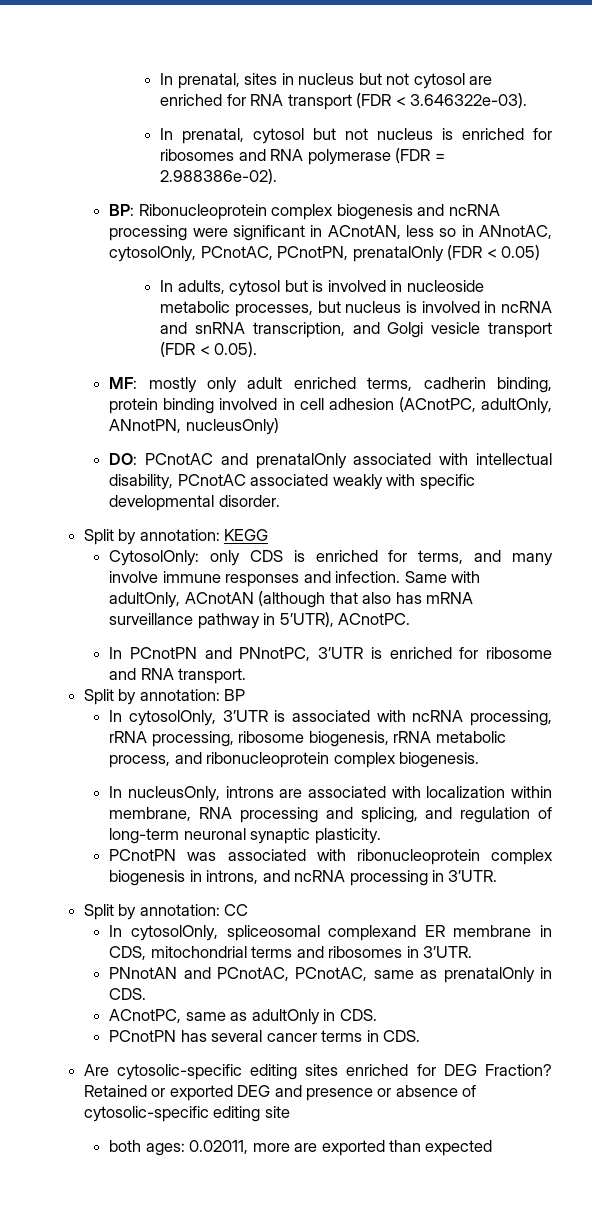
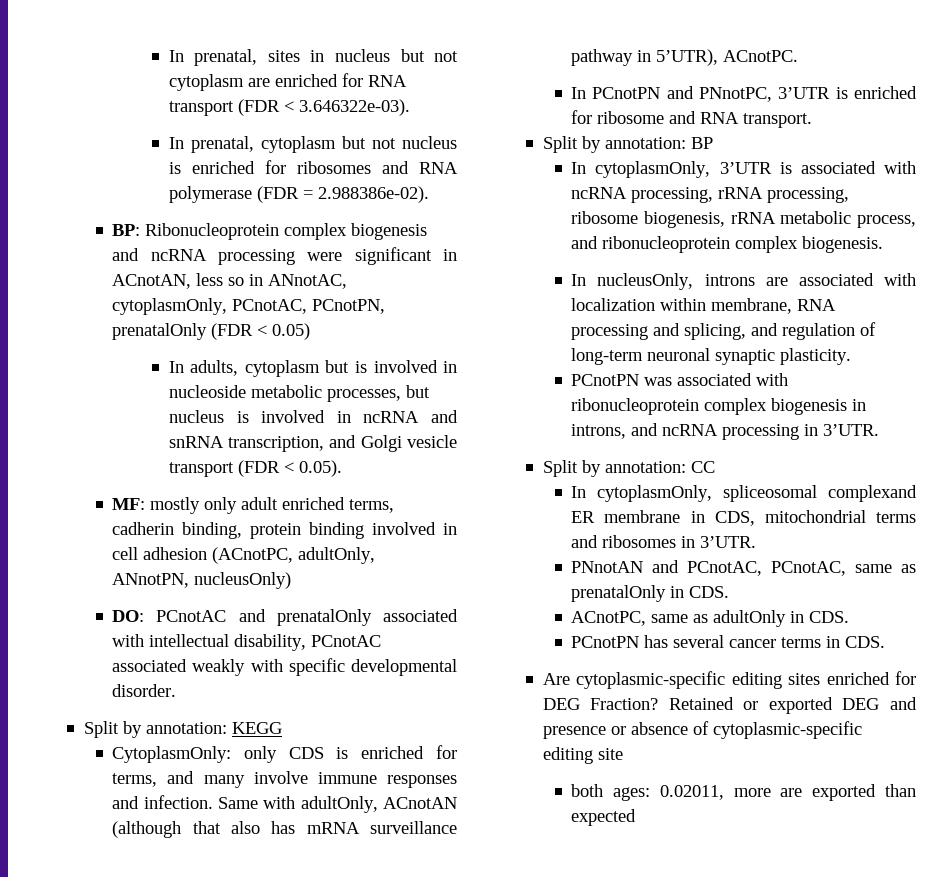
- In prenatal, sites in nucleus but not cytosol are enriched for RNA transport (FDR < 3.646322e-03).
+ In prenatal, sites in nucleus but not cytoplasm are enriched for RNA transport (FDR < 3.646322e-03).
- In prenatal, cytosol but not nucleus is enriched for ribosomes and RNA polymerase (FDR = 2.988386e-02).
+ In prenatal, cytoplasm but not nucleus is enriched for ribosomes and RNA polymerase (FDR = 2.988386e-02).
- BP: Ribonucleoprotein complex biogenesis and ncRNA processing were significant in ACnotAN, less so in ANnotAC, cytosolOnly, PCnotAC, PCnotPN, prenatalOnly (FDR < 0.05)
+ BP: Ribonucleoprotein complex biogenesis and ncRNA processing were significant in ACnotAN, less so in ANnotAC, cytoplasmOnly, PCnotAC, PCnotPN, prenatalOnly (FDR < 0.05)
- In adults, cytosol but is involved in nucleoside metabolic processes, but nucleus is involved in ncRNA and snRNA transcription, and Golgi vesicle transport (FDR < 0.05).
+ In adults, cytoplasm but is involved in nucleoside metabolic processes, but nucleus is involved in ncRNA and snRNA transcription, and Golgi vesicle transport (FDR < 0.05).
- CytosolOnly: only CDS is enriched for terms, and many involve immune responses and infection.
+ CytoplasmOnly: only CDS is enriched for terms, and many involve immune responses and infection.
- In cytosolOnly, 3’UTR is associated with ncRNA processing, rRNA processing, ribosome biogenesis, rRNA metabolic process, and ribonucleoprotein complex biogenesis.
+ In cytoplasmOnly, 3’UTR is associated with ncRNA processing, rRNA processing, ribosome biogenesis, rRNA metabolic process, and ribonucleoprotein complex biogenesis.
- In cytosolOnly, spliceosomal complexand ER membrane in CDS, mitochondrial terms and ribosomes in 3’UTR.
+ In cytoplasmOnly, spliceosomal complexand ER membrane in CDS, mitochondrial terms and ribosomes in 3’UTR.
- Are cytosolic-specific editing sites enriched for DEG Fraction?
+ Are cytoplasmic-specific editing sites enriched for DEG Fraction?
- Retained or exported DEG and presence or absence of cytosolic-specific editing site
+ Retained or exported DEG and presence or absence of cytoplasmic-specific editing site

